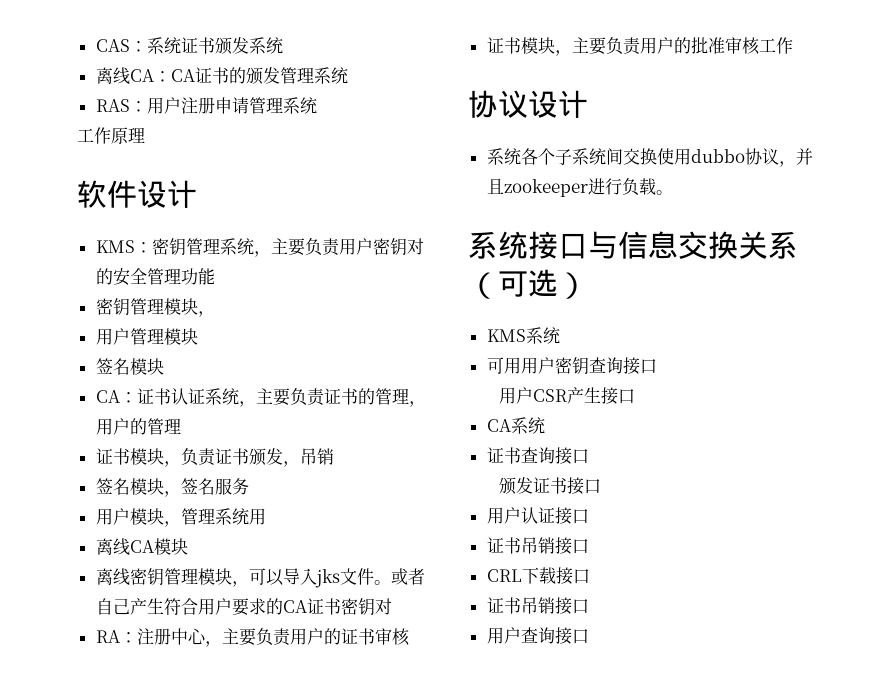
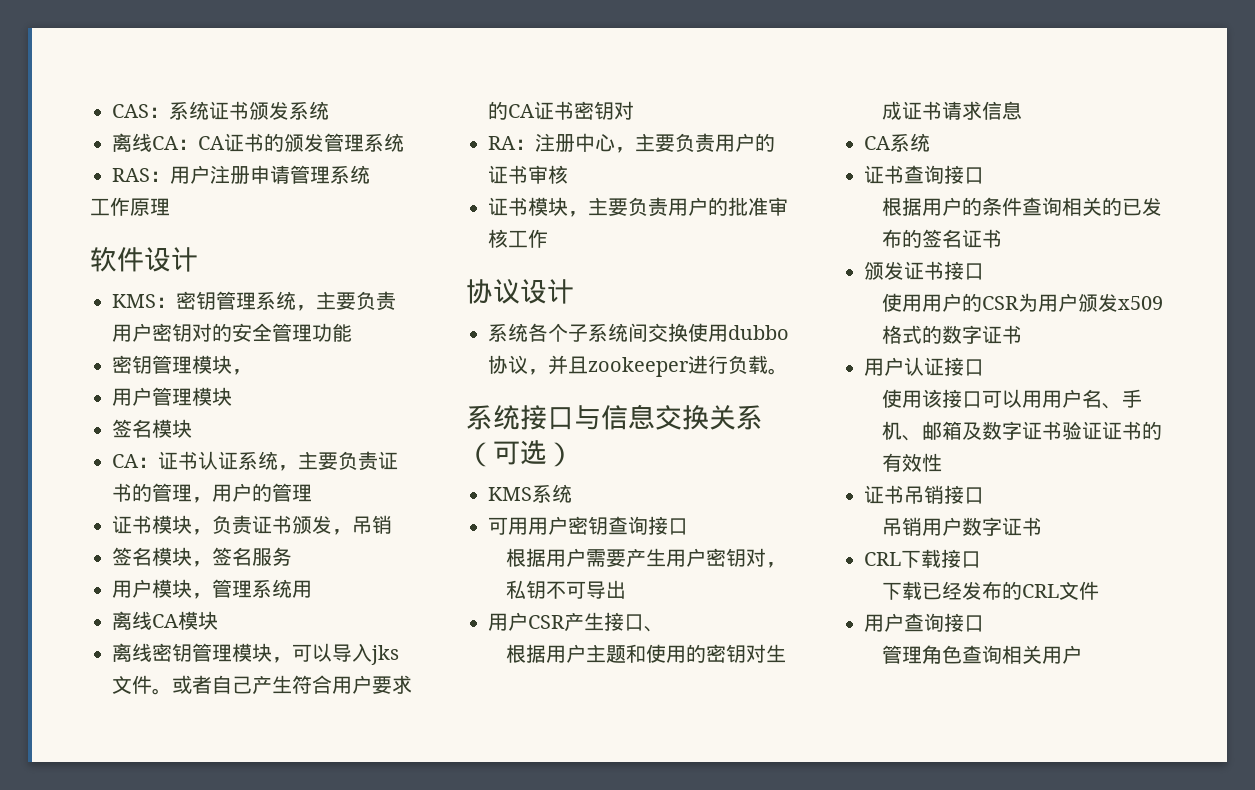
- 用户CSR产生接口
+ 根据用户需要产生用户密钥对，私钥不可导出
+ 用户CSR产生接口、
+ 根据用户主题和使用的密钥对生成证书请求信息
+ 根据用户的条件查询相关的已发布的签名证书
  颁发证书接口
+ 使用用户的CSR为用户颁发x509格式的数字证书
  用户认证接口
+ 使用该接口可以用用户名、手机、邮箱及数字证书验证证书的有效性
  证书吊销接口
+ 吊销用户数字证书
  CRL下载接口
- 证书吊销接口
+ 下载已经发布的CRL文件
  用户查询接口
+ 管理角色查询相关用户

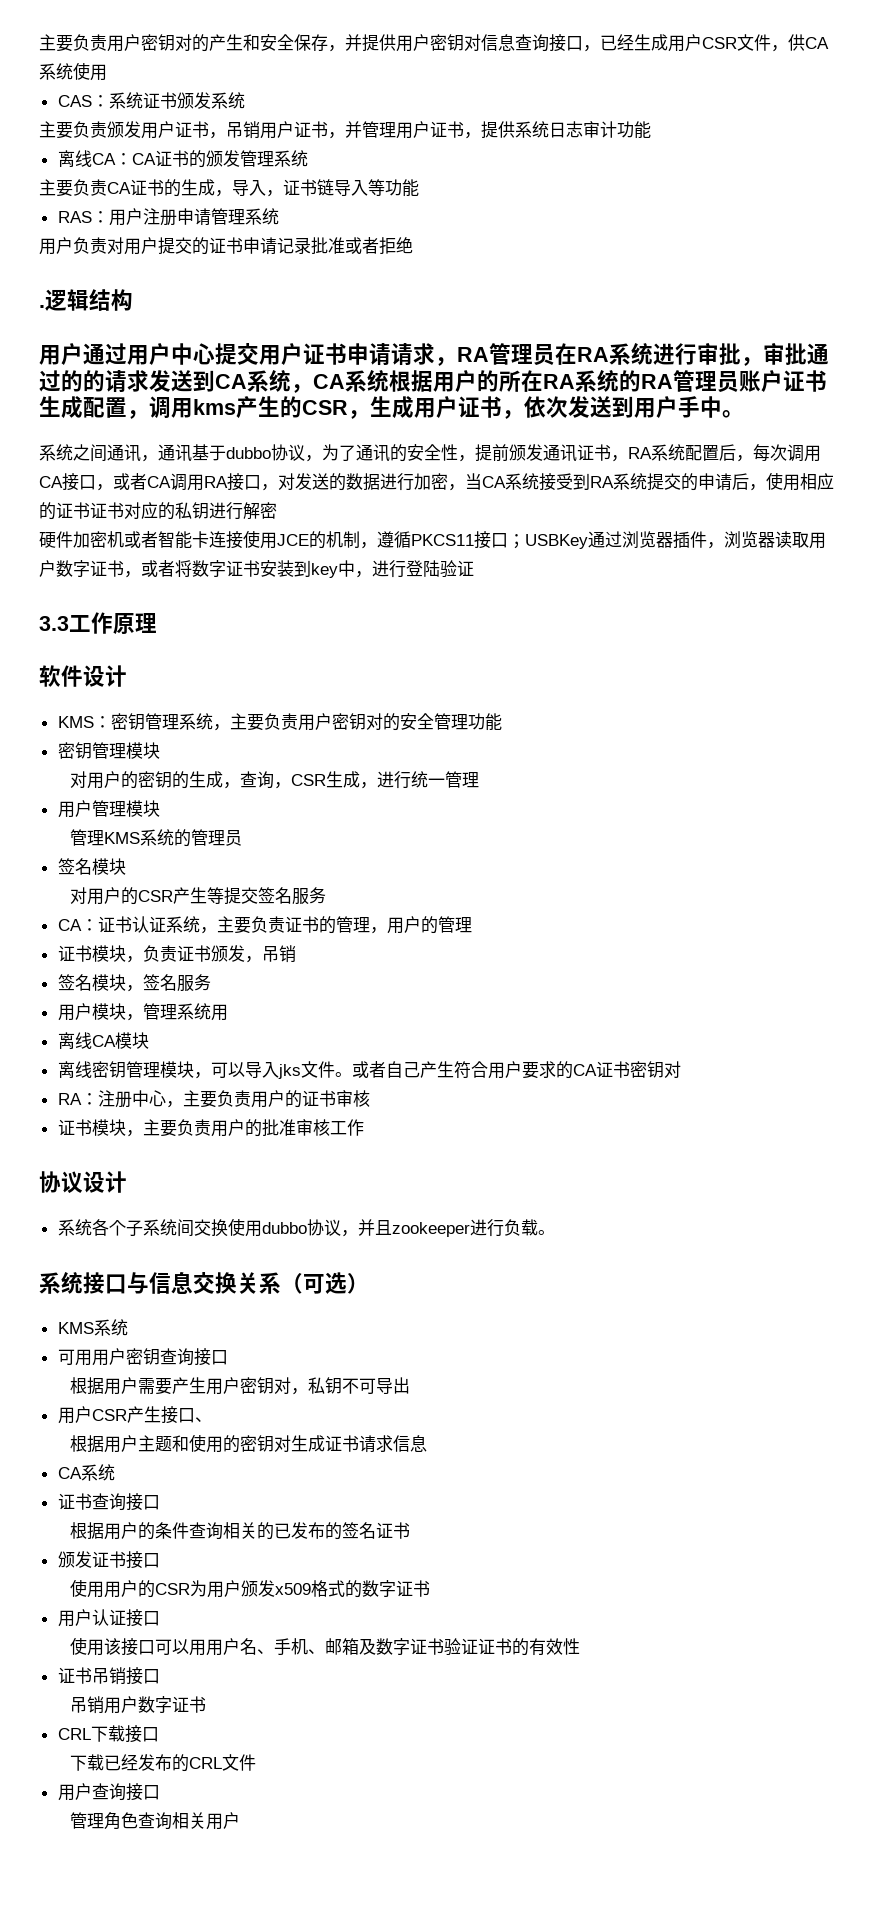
+ 主要负责用户密钥对的产生和安全保存，并提供用户密钥对信息查询接口，已经生成用户CSR文件，供CA系统使用
+ 主要负责颁发用户证书，吊销用户证书，并管理用户证书，提供系统日志审计功能
+ 主要负责CA证书的生成，导入，证书链导入等功能
- 工作原理
+ 用户负责对用户提交的证书申请记录批准或者拒绝
+ .逻辑结构
+ 用户通过用户中心提交用户证书申请请求，RA管理员在RA系统进行审批，审批通过的的请求发送到CA系统，CA系统根据用户的所在RA系统的RA管理员账户证书生成配置，调用kms产生的CSR，生成用户证书，依次发送到用户手中。
+ 系统之间通讯，通讯基于dubbo协议，为了通讯的安全性，提前颁发通讯证书，RA系统配置后，每次调用CA接口，或者CA调用RA接口，对发送的数据进行加密，当CA系统接受到RA系统提交的申请后，使用相应的证书证书对应的私钥进行解密
+ 硬件加密机或者智能卡连接使用JCE的机制，遵循PKCS11接口；USBKey通过浏览器插件，浏览器读取用户数字证书，或者将数字证书安装到key中，进行登陆验证
+ 3.3工作原理
  KMS：密钥管理系统，主要负责用户密钥对的安全管理功能
- 密钥管理模块，
+ 密钥管理模块
+ 对用户的密钥的生成，查询，CSR生成，进行统一管理
  用户管理模块
+ 管理KMS系统的管理员
  签名模块
+ 对用户的CSR产生等提交签名服务

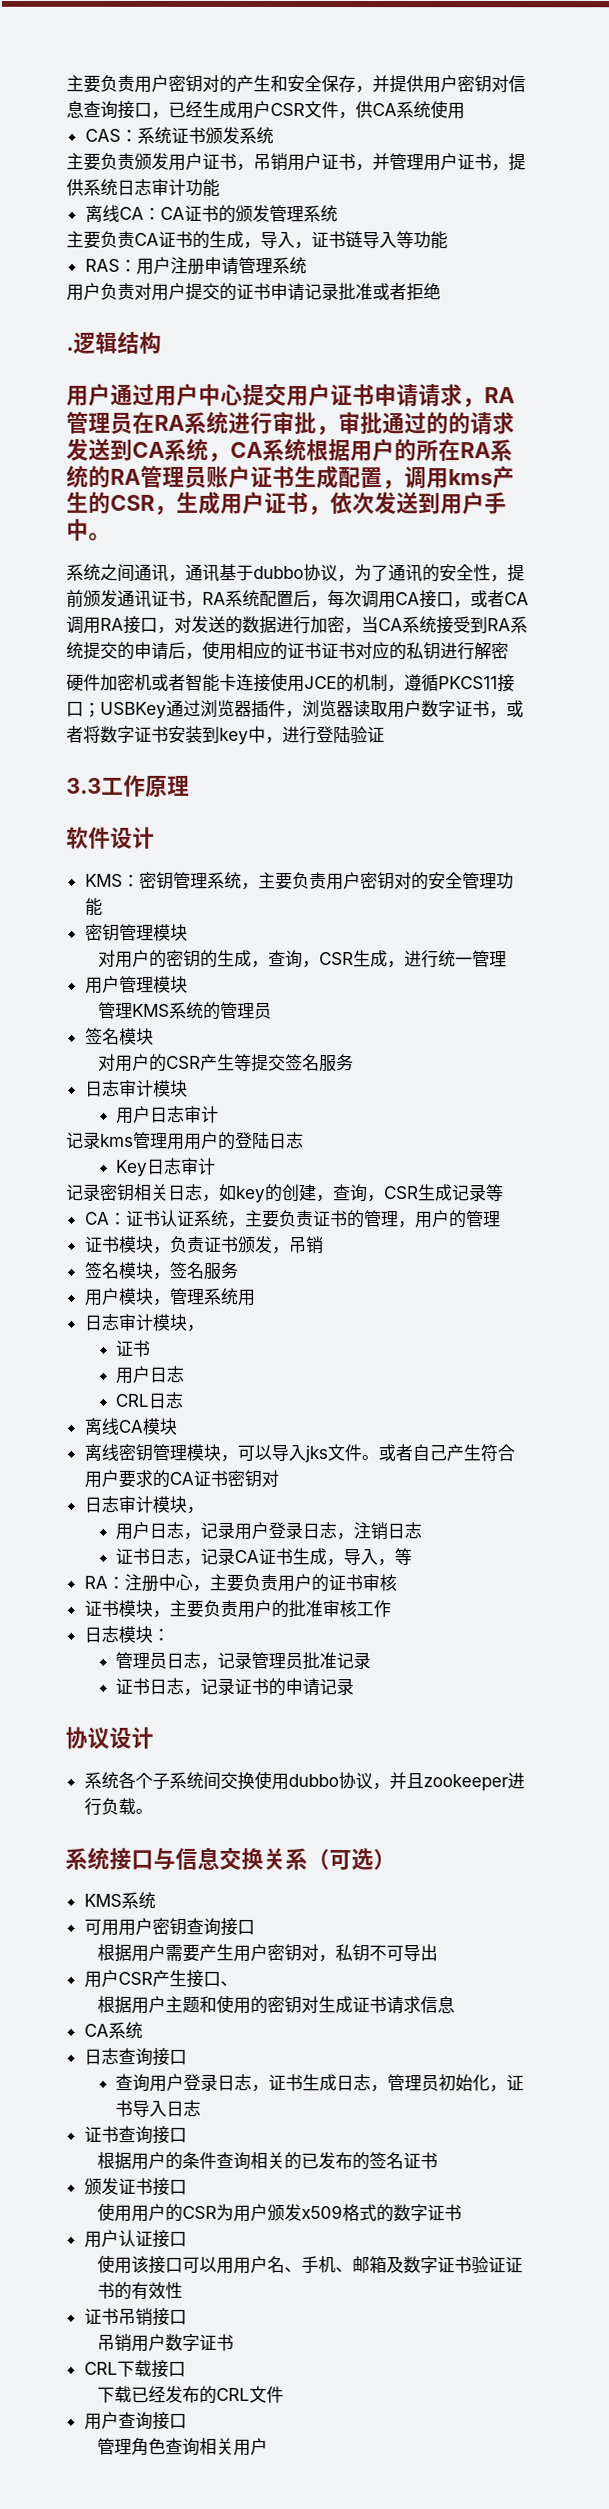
  对用户的CSR产生等提交签名服务
+ 日志审计模块
+ 用户日志审计
+ 记录kms管理用用户的登陆日志
+ Key日志审计
+ 记录密钥相关日志，如key的创建，查询，CSR生成记录等
  用户模块，管理系统用
+ 日志审计模块，
+ 证书
+ 用户日志
+ CRL日志
  或者自己产生符合用户要求的CA证书密钥对
+ 日志审计模块，
+ 用户日志，记录用户登录日志，注销日志
+ 证书日志，记录CA证书生成，导入，等
+ 日志模块：
+ 管理员日志，记录管理员批准记录
+ 证书日志，记录证书的申请记录
+ 日志查询接口
+ 查询用户登录日志，证书生成日志，管理员初始化，证书导入日志

